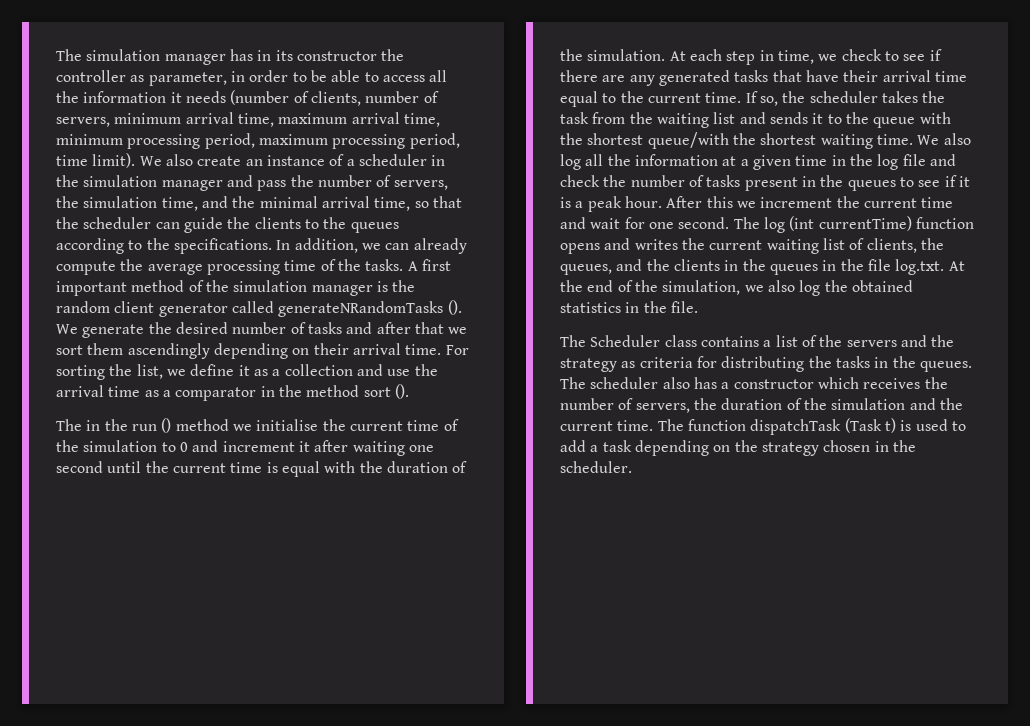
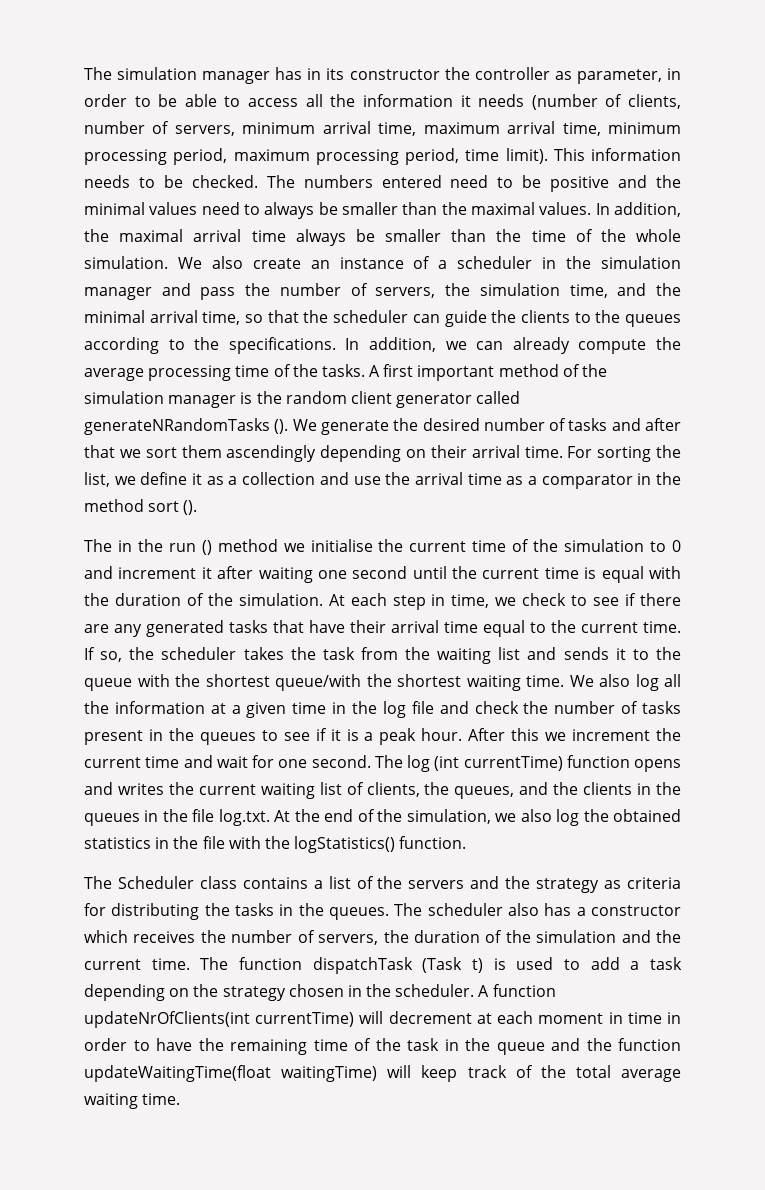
+ This information needs to be checked. The numbers entered need to be positive and the minimal values need to always be smaller than the maximal values. In addition, the maximal arrival time always be smaller than the time of the whole simulation.
- The log (int currentTime) function opens and writes the current waiting list of clients, the queues, and the clients in the queues in the file log.txt. At the end of the simulation, we also log the obtained statistics in the file.
+ The log (int currentTime) function opens and writes the current waiting list of clients, the queues, and the clients in the queues in the file log.txt. At the end of the simulation, we also log the obtained statistics in the file with the logStatistics() function.
+ A function updateNrOfClients(int currentTime) will decrement at each moment in time in order to have the remaining time of the task in the queue and the function updateWaitingTime(float waitingTime) will keep track of the total average waiting time.

